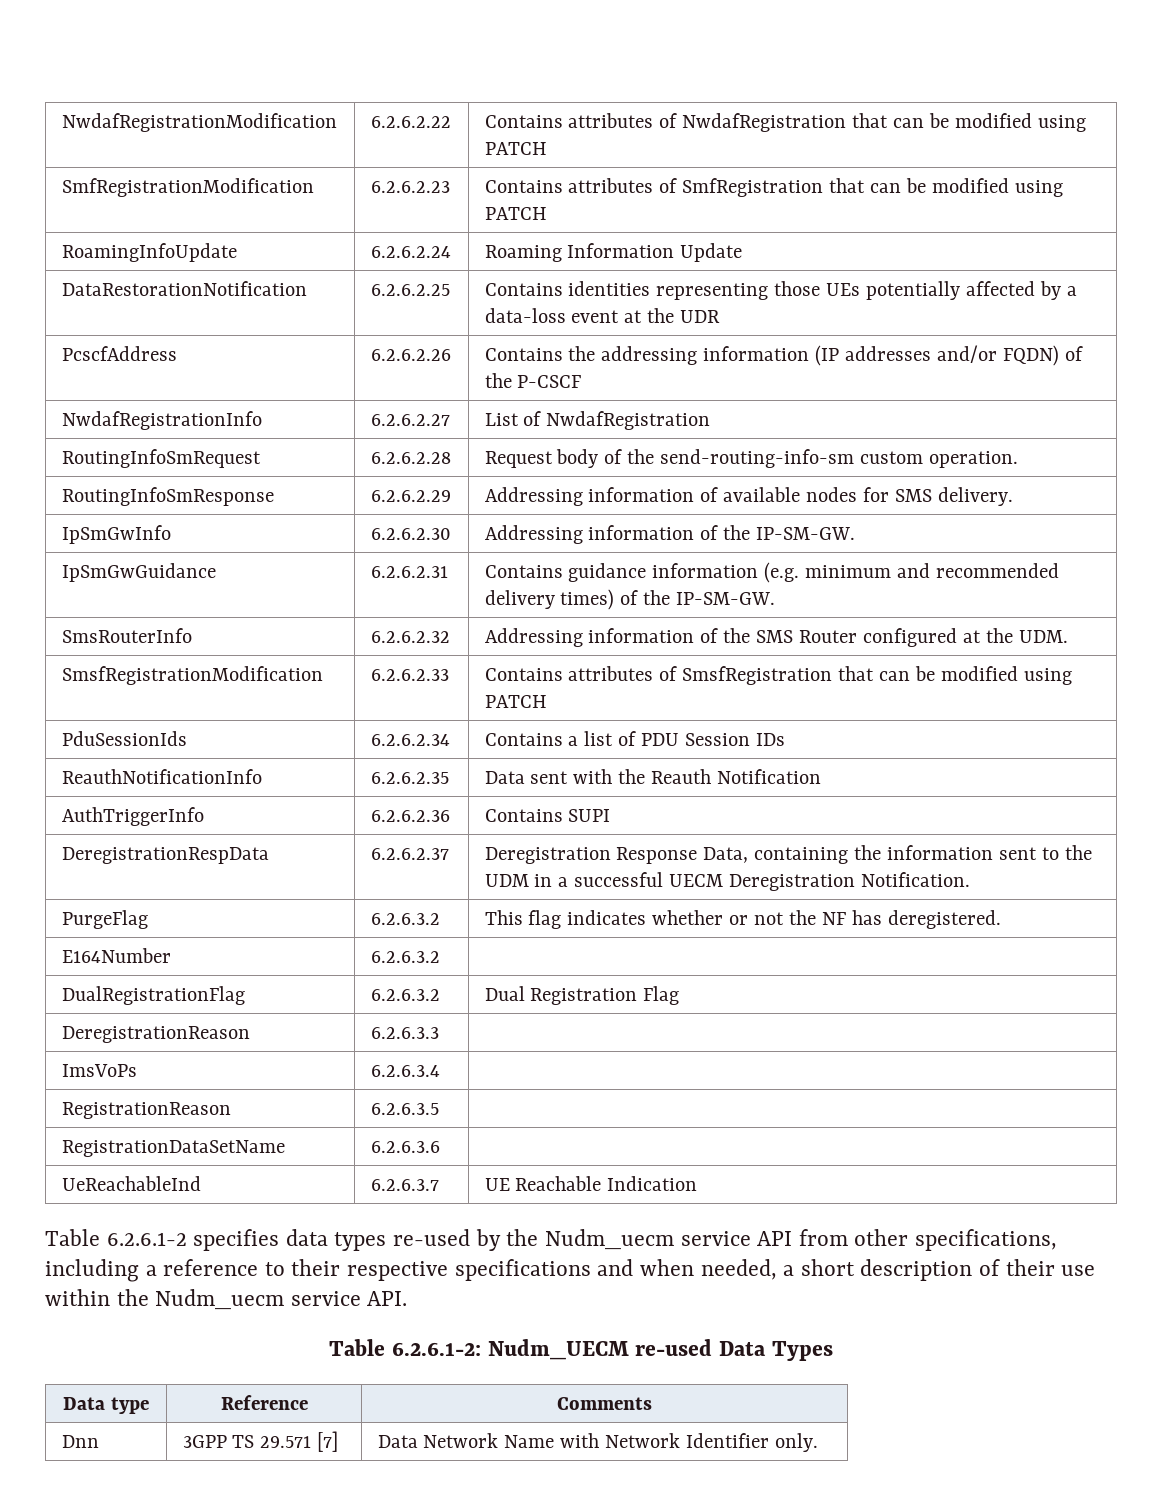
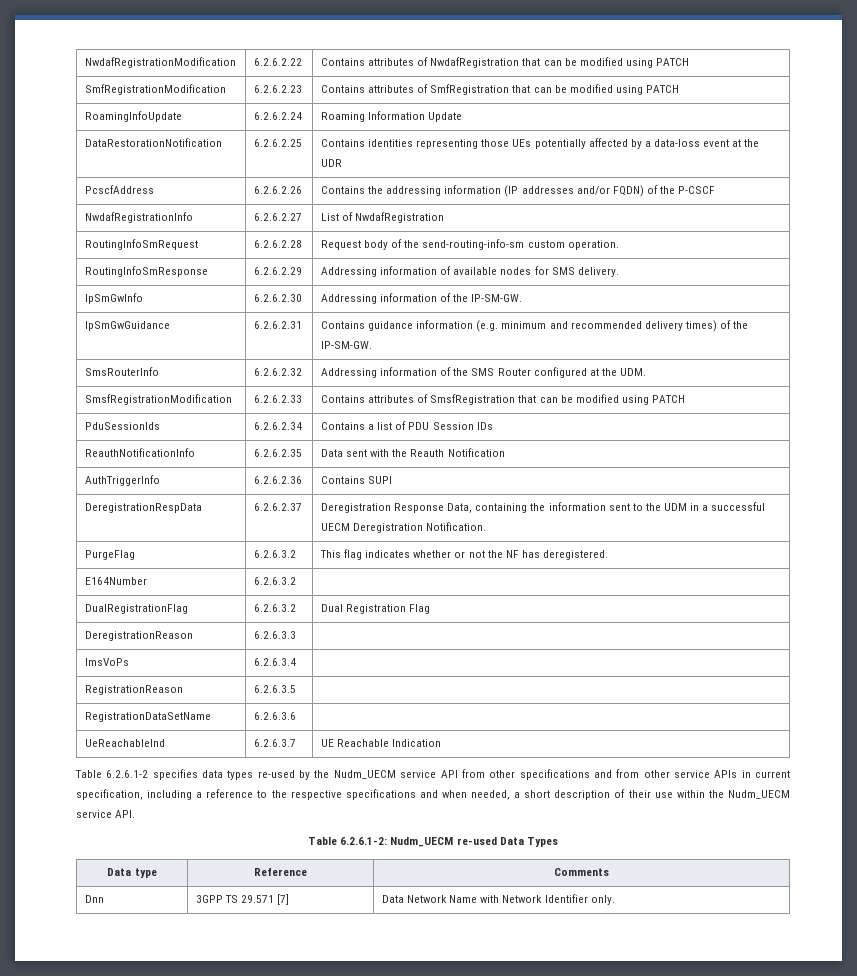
- Table 6.2.6.1-2 specifies data types re-used by the Nudm_uecm service API from other specifications, including a reference to their respective specifications and when needed, a short description of their use within the Nudm_uecm service API.
+ Table 6.2.6.1-2 specifies data types re-used by the Nudm_UECM service API from other specifications and from other service APIs in current specification, including a reference to the respective specifications and when needed, a short description of their use within the Nudm_UECM service API.

